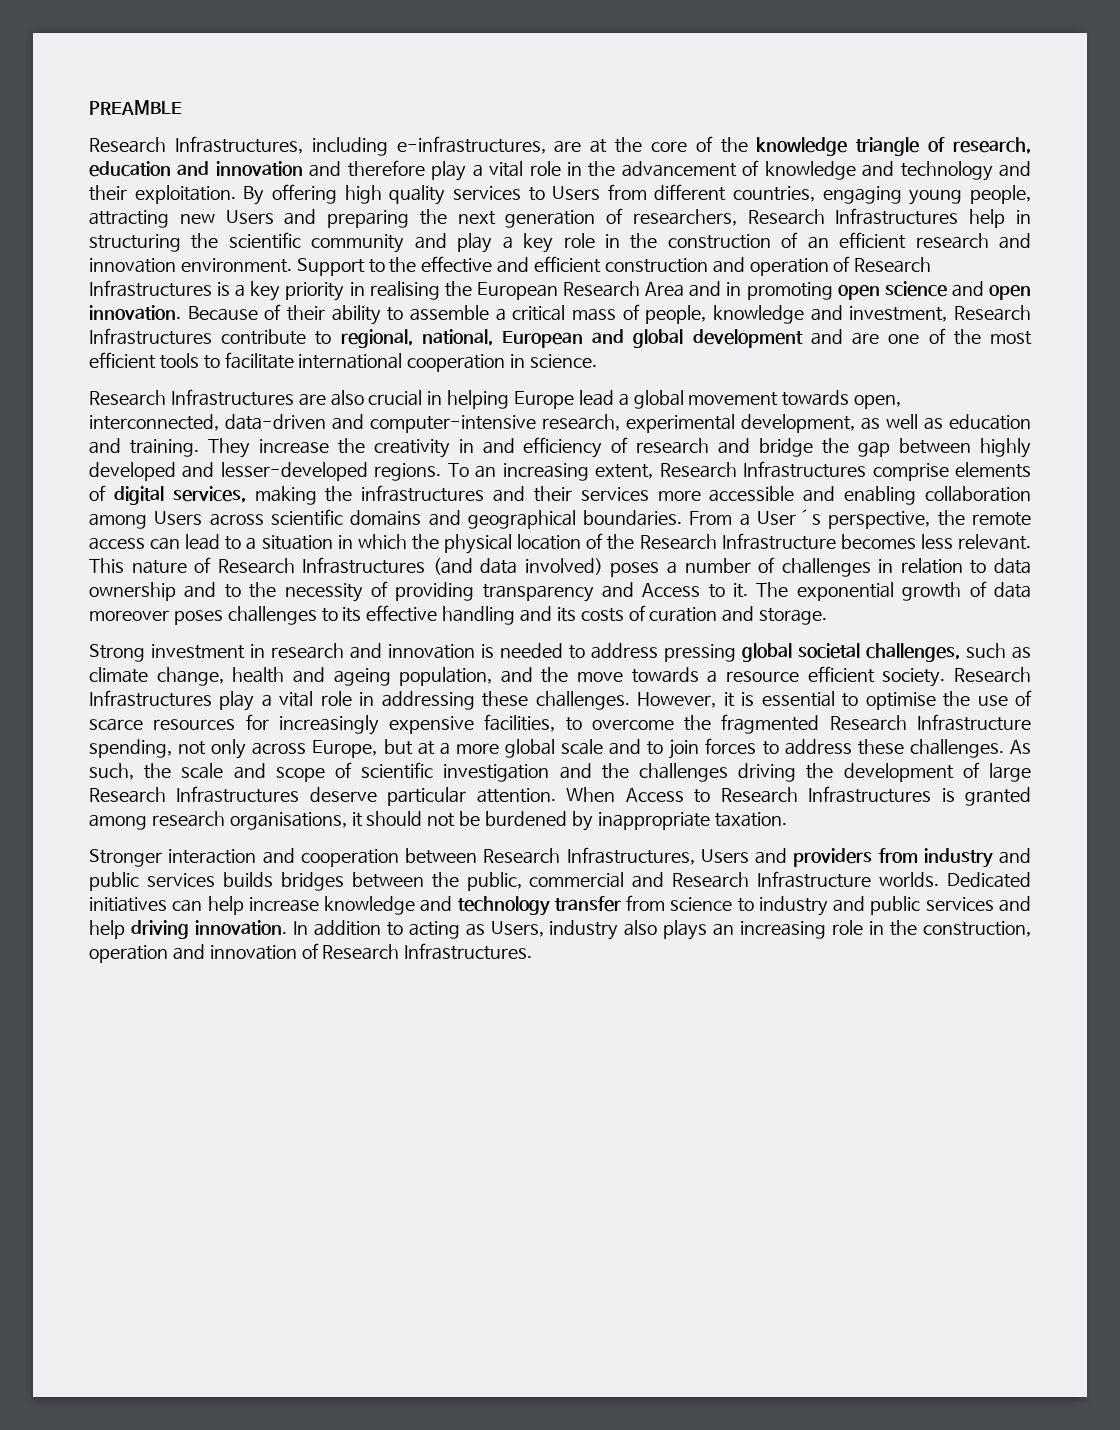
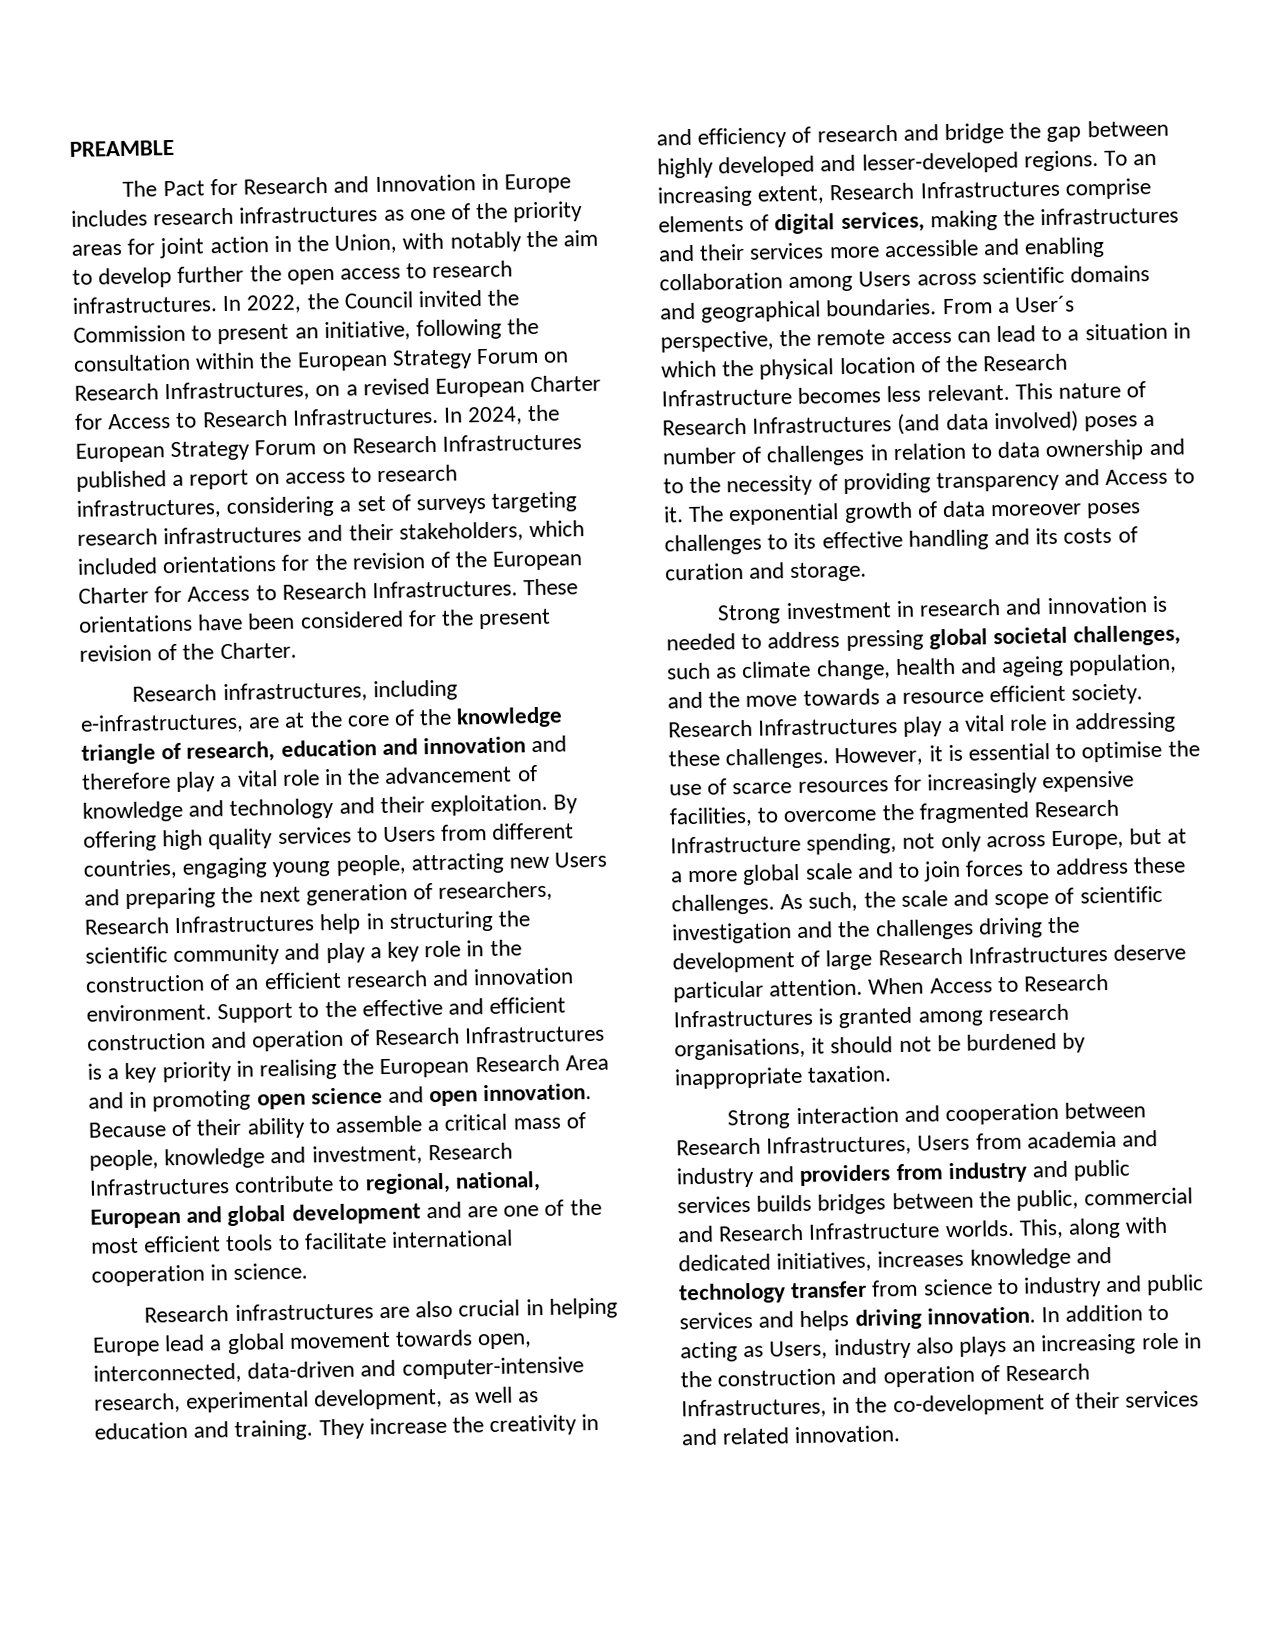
- Research Infrastructures, including e-infrastructures, are at the core of the knowledge triangle of research, education and innovation and therefore play a vital role in the advancement of knowledge and technology and their exploitation.
+ The Pact for Research and Innovation in Europe includes research infrastructures as one of the priority areas for joint action in the Union, with notably the aim to develop further the open access to research infrastructures. In 2022, the Council invited the Commission to present an initiative, following the consultation within the European Strategy Forum on Research Infrastructures, on a revised European Charter for Access to Research Infrastructures. In 2024, the European Strategy Forum on Research Infrastructures published a report on access to research infrastructures, considering a set of surveys targeting research infrastructures and their stakeholders, which included orientations for the revision of the European Charter for Access to Research Infrastructures. These orientations have been considered for the present revision of the Charter.
+ Research infrastructures, including e-infrastructures, are at the core of the knowledge triangle of research, education and innovation and therefore play a vital role in the advancement of knowledge and technology and their exploitation.
- Research Infrastructures are also crucial in helping Europe lead a global movement towards open, interconnected, data-driven and computer-intensive research, experimental development, as well as education and training.
+ Research infrastructures are also crucial in helping Europe lead a global movement towards open, interconnected, data-driven and computer-intensive research, experimental development, as well as education and training.
- Stronger interaction and cooperation between Research Infrastructures, Users and providers from industry and public services builds bridges between the public, commercial and Research Infrastructure worlds.
+ Strong interaction and cooperation between Research Infrastructures, Users from academia and industry and providers from industry and public services builds bridges between the public, commercial and Research Infrastructure worlds.
- Dedicated initiatives can help increase knowledge and technology transfer from science to industry and public services and help driving innovation.
+ This, along with dedicated initiatives, increases knowledge and technology transfer from science to industry and public services and helps driving innovation.
- In addition to acting as Users, industry also plays an increasing role in the construction, operation and innovation of Research Infrastructures.
+ In addition to acting as Users, industry also plays an increasing role in the construction and operation of Research Infrastructures, in the co-development of their services and related innovation.

